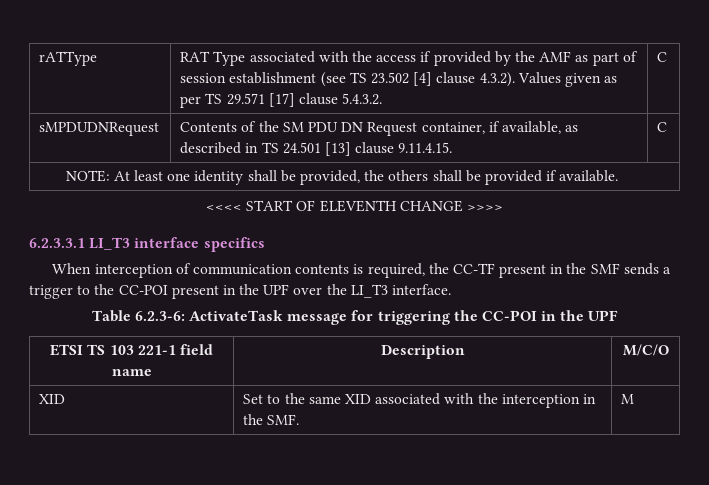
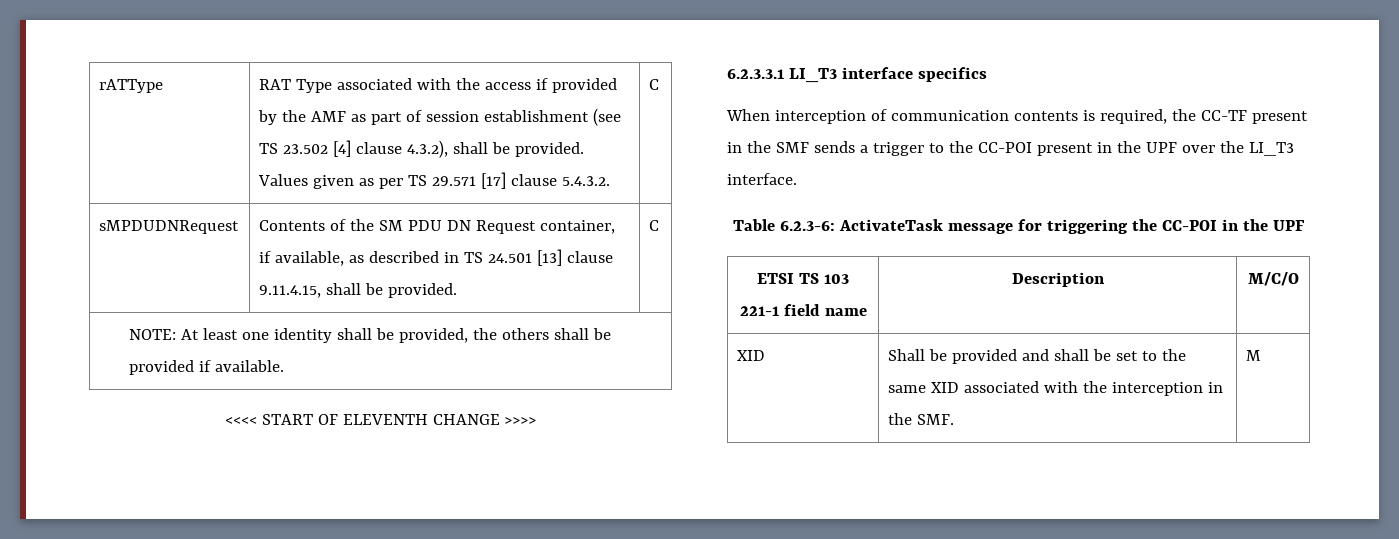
- rATType | RAT Type associated with the access if provided by the AMF as part of session establishment (see TS 23.502 [4] clause 4.3.2). Values given as per TS 29.571 [17] clause 5.4.3.2. | C
+ rATType | RAT Type associated with the access if provided by the AMF as part of session establishment (see TS 23.502 [4] clause 4.3.2), shall be provided. Values given as per TS 29.571 [17] clause 5.4.3.2. | C
- sMPDUDNRequest | Contents of the SM PDU DN Request container, if available, as described in TS 24.501 [13] clause 9.11.4.15. | C
+ sMPDUDNRequest | Contents of the SM PDU DN Request container, if available, as described in TS 24.501 [13] clause 9.11.4.15, shall be provided. | C
- XID | Set to the same XID associated with the interception in the SMF. | M
+ XID | Shall be provided and shall be set to the same XID associated with the interception in the SMF. | M

